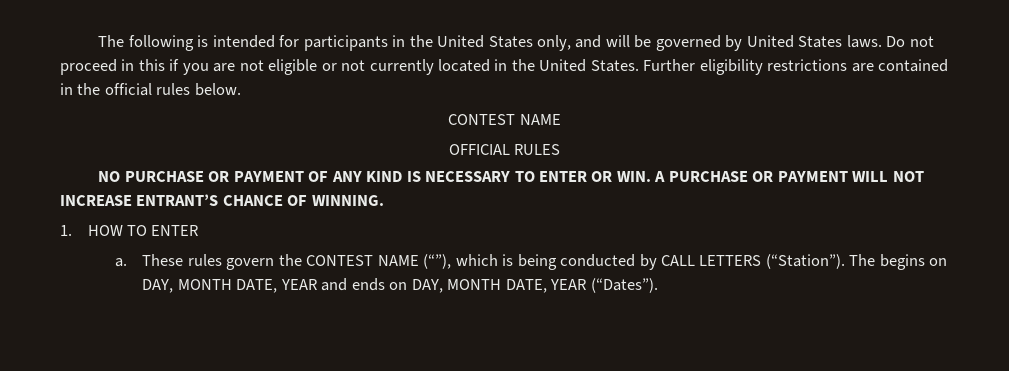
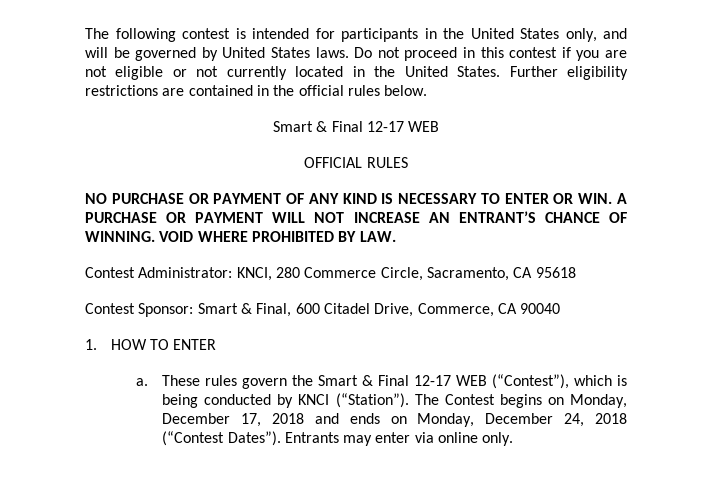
- The following is intended for participants in the United States only, and will be governed by United States laws.
+ The following contest is intended for participants in the United States only, and will be governed by United States laws.
- Do not proceed in this if you are not eligible or not currently located in the United States.
+ Do not proceed in this contest if you are not eligible or not currently located in the United States.
  Further eligibility restrictions are contained in the official rules below.
- CONTEST NAME
+ Smart & Final 12-17 WEB
- NO PURCHASE OR PAYMENT OF ANY KIND IS NECESSARY TO ENTER OR WIN. A PURCHASE OR PAYMENT WILL NOT INCREASE ENTRANT’S CHANCE OF WINNING.
+ NO PURCHASE OR PAYMENT OF ANY KIND IS NECESSARY TO ENTER OR WIN. A PURCHASE OR PAYMENT WILL NOT INCREASE AN ENTRANT’S CHANCE OF WINNING. VOID WHERE PROHIBITED BY LAW.
+ Contest Administrator: KNCI, 280 Commerce Circle, Sacramento, CA 95618
+ Contest Sponsor: Smart & Final, 600 Citadel Drive, Commerce, CA 90040
- These rules govern the CONTEST NAME (“”), which is being conducted by CALL LETTERS (“Station”).
+ These rules govern the Smart & Final 12-17 WEB (“Contest”), which is being conducted by KNCI (“Station”).
- The begins on DAY, MONTH DATE, YEAR and ends on DAY, MONTH DATE, YEAR (“Dates”).
+ The Contest begins on Monday, December 17, 2018 and ends on Monday, December 24, 2018 (“Contest Dates”). Entrants may enter via online only.

